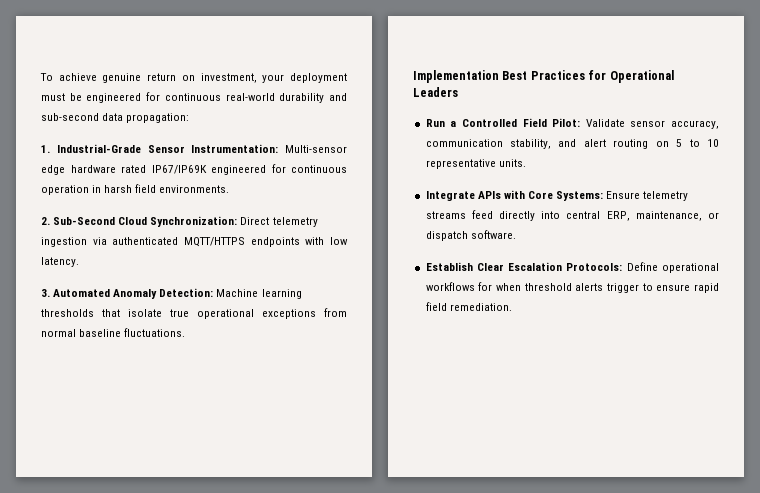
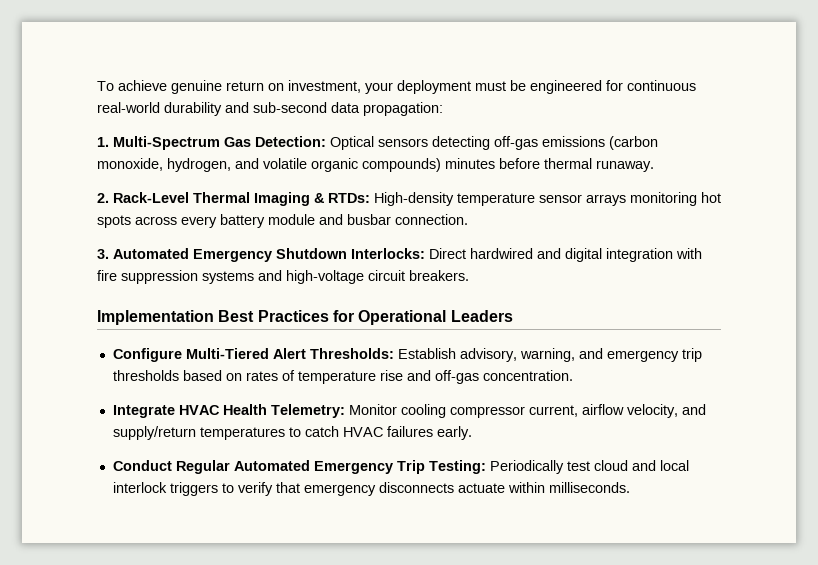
- 1. Industrial-Grade Sensor Instrumentation: Multi-sensor edge hardware rated IP67/IP69K engineered for continuous operation in harsh field environments.
- 2. Sub-Second Cloud Synchronization: Direct telemetry ingestion via authenticated MQTT/HTTPS endpoints with low latency.
- 3. Automated Anomaly Detection: Machine learning thresholds that isolate true operational exceptions from normal baseline fluctuations.
+ 1. Multi-Spectrum Gas Detection: Optical sensors detecting off-gas emissions (carbon monoxide, hydrogen, and volatile organic compounds) minutes before thermal runaway.
+ 2. Rack-Level Thermal Imaging & RTDs: High-density temperature sensor arrays monitoring hot spots across every battery module and busbar connection.
+ 3. Automated Emergency Shutdown Interlocks: Direct hardwired and digital integration with fire suppression systems and high-voltage circuit breakers.
- Run a Controlled Field Pilot: Validate sensor accuracy, communication stability, and alert routing on 5 to 10 representative units.
- Integrate APIs with Core Systems: Ensure telemetry streams feed directly into central ERP, maintenance, or dispatch software.
- Establish Clear Escalation Protocols: Define operational workflows for when threshold alerts trigger to ensure rapid field remediation.
+ Configure Multi-Tiered Alert Thresholds: Establish advisory, warning, and emergency trip thresholds based on rates of temperature rise and off-gas concentration.
+ Integrate HVAC Health Telemetry: Monitor cooling compressor current, airflow velocity, and supply/return temperatures to catch HVAC failures early.
+ Conduct Regular Automated Emergency Trip Testing: Periodically test cloud and local interlock triggers to verify that emergency disconnects actuate within milliseconds.

